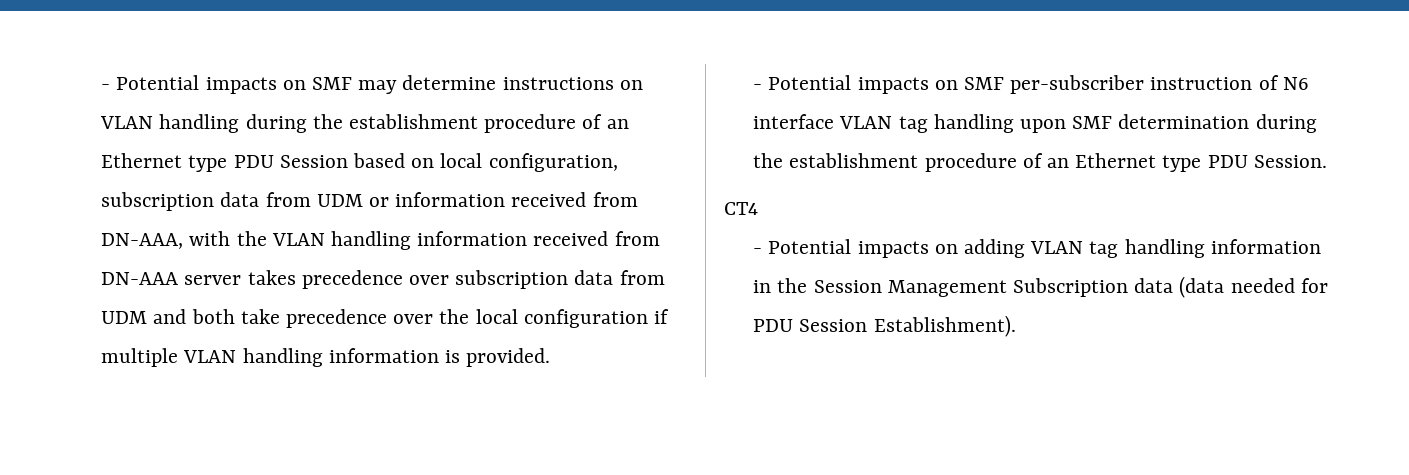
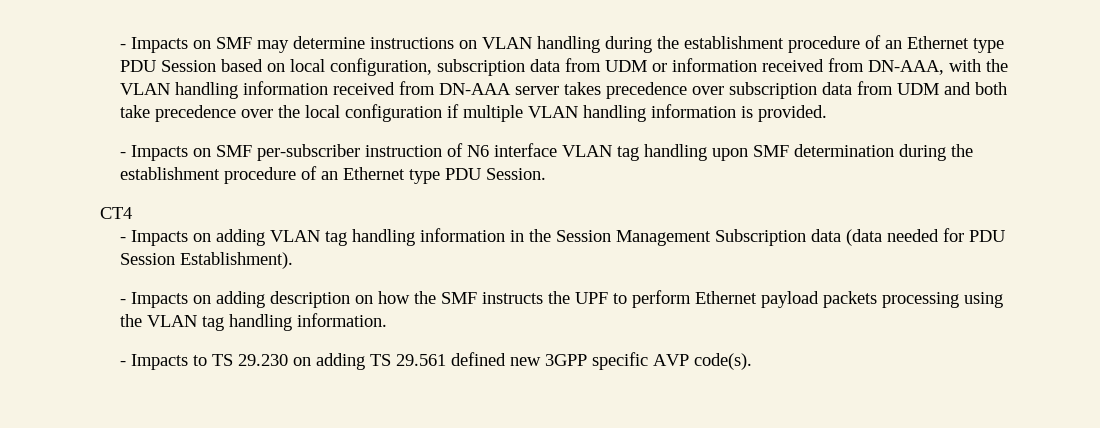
- - Potential impacts on SMF may determine instructions on VLAN handling during the establishment procedure of an Ethernet type PDU Session based on local configuration, subscription data from UDM or information received from DN-AAA, with the VLAN handling information received from DN-AAA server takes precedence over subscription data from UDM and both take precedence over the local configuration if multiple VLAN handling information is provided.
+ - Impacts on SMF may determine instructions on VLAN handling during the establishment procedure of an Ethernet type PDU Session based on local configuration, subscription data from UDM or information received from DN-AAA, with the VLAN handling information received from DN-AAA server takes precedence over subscription data from UDM and both take precedence over the local configuration if multiple VLAN handling information is provided.
- - Potential impacts on SMF per-subscriber instruction of N6 interface VLAN tag handling upon SMF determination during the establishment procedure of an Ethernet type PDU Session.
+ - Impacts on SMF per-subscriber instruction of N6 interface VLAN tag handling upon SMF determination during the establishment procedure of an Ethernet type PDU Session.
- - Potential impacts on adding VLAN tag handling information in the Session Management Subscription data (data needed for PDU Session Establishment).
+ - Impacts on adding VLAN tag handling information in the Session Management Subscription data (data needed for PDU Session Establishment).
+ - Impacts on adding description on how the SMF instructs the UPF to perform Ethernet payload packets processing using the VLAN tag handling information.
+ - Impacts to TS 29.230 on adding TS 29.561 defined new 3GPP specific AVP code(s).

